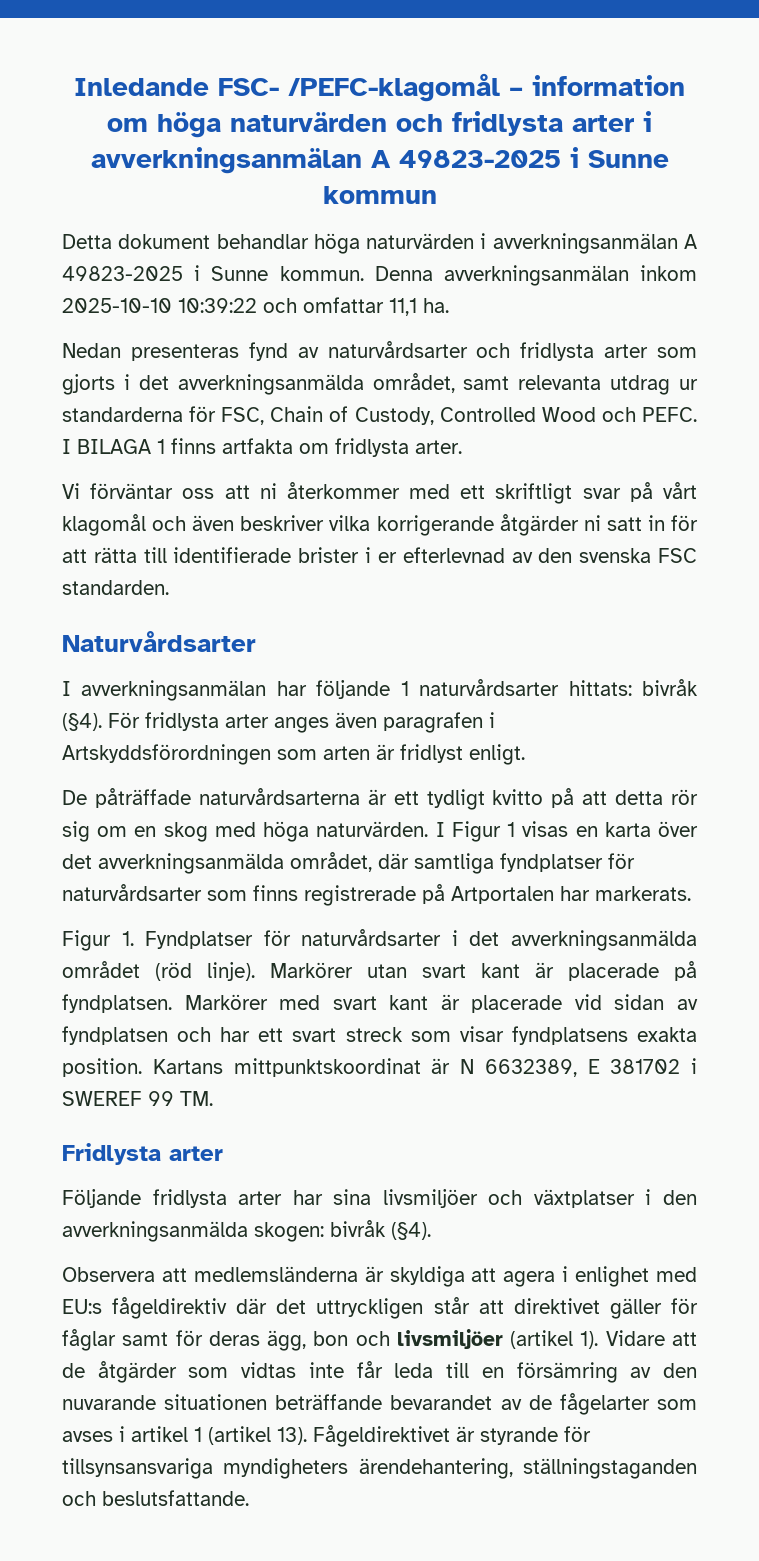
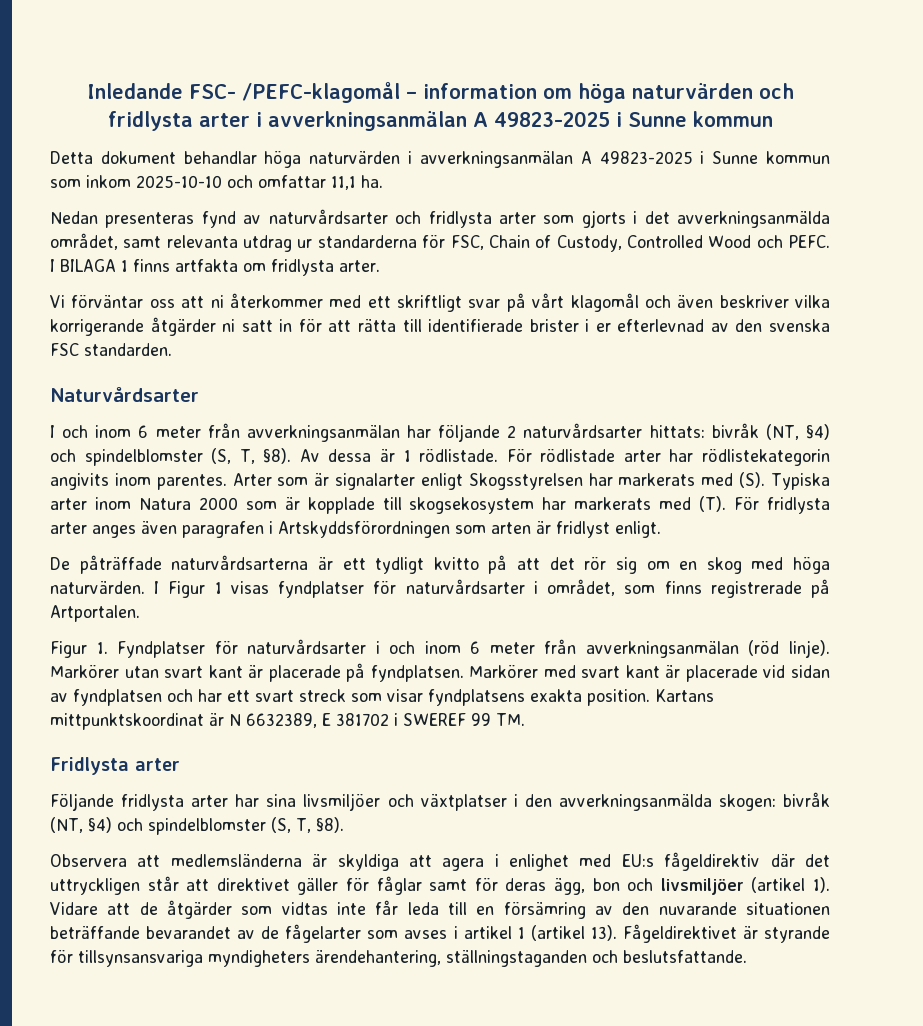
- Detta dokument behandlar höga naturvärden i avverkningsanmälan A 49823-2025 i Sunne kommun. Denna avverkningsanmälan inkom 2025-10-10 10:39:22 och omfattar 11,1 ha.
+ Detta dokument behandlar höga naturvärden i avverkningsanmälan A 49823-2025 i Sunne kommun som inkom 2025-10-10 och omfattar 11,1 ha.
- I avverkningsanmälan har följande 1 naturvårdsarter hittats: bivråk (§4). För fridlysta arter anges även paragrafen i Artskyddsförordningen som arten är fridlyst enligt.
+ I och inom 6 meter från avverkningsanmälan har följande 2 naturvårdsarter hittats: bivråk (NT, §4) och spindelblomster (S, T, §8). Av dessa är 1 rödlistade. För rödlistade arter har rödlistekategorin angivits inom parentes. Arter som är signalarter enligt Skogsstyrelsen har markerats med (S). Typiska arter inom Natura 2000 som är kopplade till skogsekosystem har markerats med (T). För fridlysta arter anges även paragrafen i Artskyddsförordningen som arten är fridlyst enligt.
- De påträffade naturvårdsarterna är ett tydligt kvitto på att detta rör sig om en skog med höga naturvärden.
+ De påträffade naturvårdsarterna är ett tydligt kvitto på att det rör sig om en skog med höga naturvärden.
- I Figur 1 visas en karta över det avverkningsanmälda området, där samtliga fyndplatser för naturvårdsarter som finns registrerade på Artportalen har markerats.
+ I Figur 1 visas fyndplatser för naturvårdsarter i området, som finns registrerade på Artportalen.
- Figur 1. Fyndplatser för naturvårdsarter i det avverkningsanmälda området (röd linje).
+ Figur 1. Fyndplatser för naturvårdsarter i och inom 6 meter från avverkningsanmälan (röd linje).
- Följande fridlysta arter har sina livsmiljöer och växtplatser i den avverkningsanmälda skogen: bivråk (§4).
+ Följande fridlysta arter har sina livsmiljöer och växtplatser i den avverkningsanmälda skogen: bivråk (NT, §4) och spindelblomster (S, T, §8).

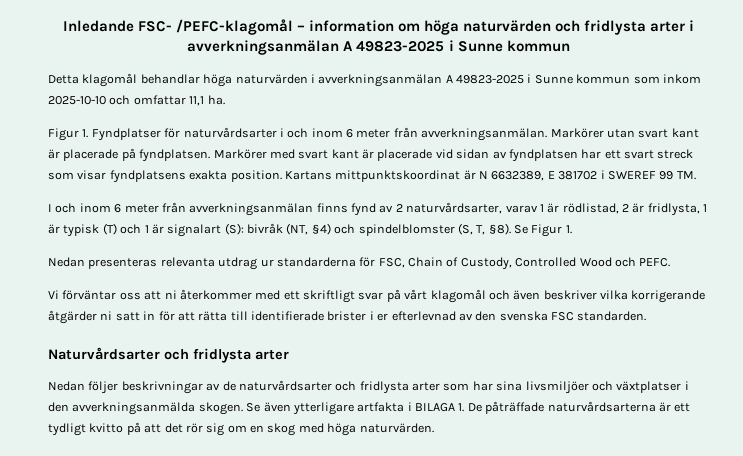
- Detta dokument behandlar höga naturvärden i avverkningsanmälan A 49823-2025 i Sunne kommun som inkom 2025-10-10 och omfattar 11,1 ha.
+ Detta klagomål behandlar höga naturvärden i avverkningsanmälan A 49823-2025 i Sunne kommun som inkom 2025-10-10 och omfattar 11,1 ha.
- Nedan presenteras fynd av naturvårdsarter och fridlysta arter som gjorts i det avverkningsanmälda området, samt relevanta utdrag ur standarderna för FSC, Chain of Custody, Controlled Wood och PEFC. I BILAGA 1 finns artfakta om fridlysta arter.
+ Figur 1. Fyndplatser för naturvårdsarter i och inom 6 meter från avverkningsanmälan. Markörer utan svart kant är placerade på fyndplatsen. Markörer med svart kant är placerade vid sidan av fyndplatsen har ett svart streck som visar fyndplatsens exakta position. Kartans mittpunktskoordinat är N 6632389, E 381702 i SWEREF 99 TM.
+ I och inom 6 meter från avverkningsanmälan finns fynd av 2 naturvårdsarter, varav 1 är rödlistad, 2 är fridlysta, 1 är typisk (T) och 1 är signalart (S): bivråk (NT, §4) och spindelblomster (S, T, §8). Se Figur 1.
+ Nedan presenteras relevanta utdrag ur standarderna för FSC, Chain of Custody, Controlled Wood och PEFC.
- Naturvårdsarter
- I och inom 6 meter från avverkningsanmälan har följande 2 naturvårdsarter hittats: bivråk (NT, §4) och spindelblomster (S, T, §8). Av dessa är 1 rödlistade. För rödlistade arter har rödlistekategorin angivits inom parentes. Arter som är signalarter enligt Skogsstyrelsen har markerats med (S). Typiska arter inom Natura 2000 som är kopplade till skogsekosystem har markerats med (T). För fridlysta arter anges även paragrafen i Artskyddsförordningen som arten är fridlyst enligt.
- De påträffade naturvårdsarterna är ett tydligt kvitto på att det rör sig om en skog med höga naturvärden. I Figur 1 visas fyndplatser för naturvårdsarter i området, som finns registrerade på Artportalen.
- Figur 1. Fyndplatser för naturvårdsarter i och inom 6 meter från avverkningsanmälan (röd linje). Markörer utan svart kant är placerade på fyndplatsen. Markörer med svart kant är placerade vid sidan av fyndplatsen och har ett svart streck som visar fyndplatsens exakta position. Kartans mittpunktskoordinat är N 6632389, E 381702 i SWEREF 99 TM.
- Fridlysta arter
- Följande fridlysta arter har sina livsmiljöer och växtplatser i den avverkningsanmälda skogen: bivråk (NT, §4) och spindelblomster (S, T, §8).
- Observera att medlemsländerna är skyldiga att agera i enlighet med EU:s fågeldirektiv där det uttryckligen står att direktivet gäller för fåglar samt för deras ägg, bon och livsmiljöer (artikel 1). Vidare att de åtgärder som vidtas inte får leda till en försämring av den nuvarande situationen beträffande bevarandet av de fågelarter som avses i artikel 1 (artikel 13). Fågeldirektivet är styrande för tillsynsansvariga myndigheters ärendehantering, ställningstaganden och beslutsfattande.
+ Naturvårdsarter och fridlysta arter
+ Nedan följer beskrivningar av de naturvårdsarter och fridlysta arter som har sina livsmiljöer och växtplatser i den avverkningsanmälda skogen. Se även ytterligare artfakta i BILAGA 1. De påträffade naturvårdsarterna är ett tydligt kvitto på att det rör sig om en skog med höga naturvärden.

